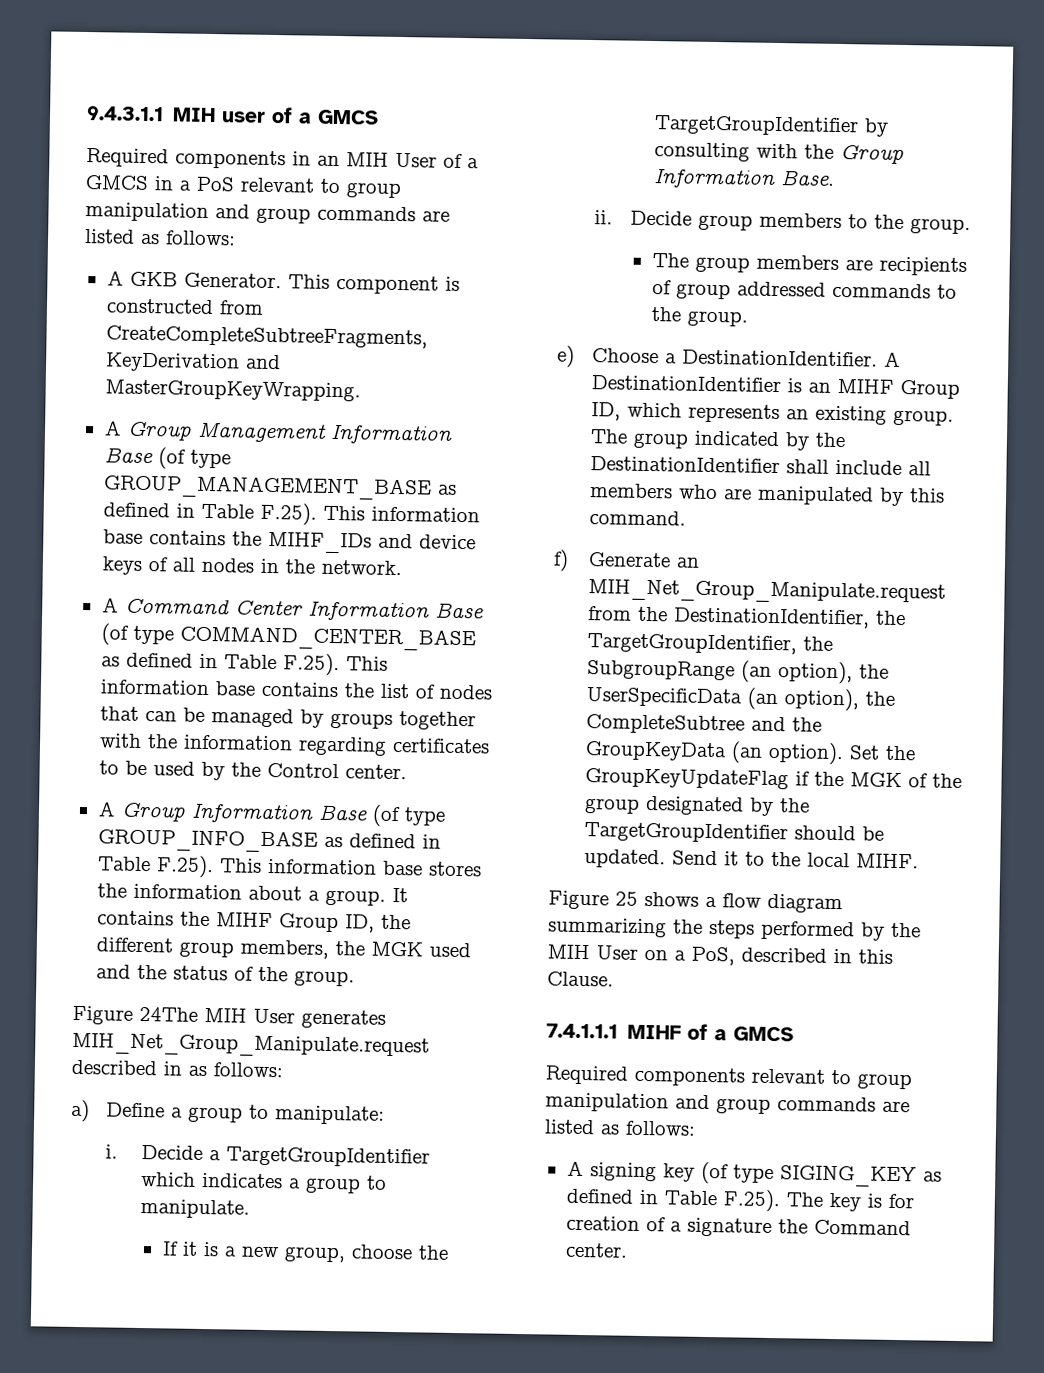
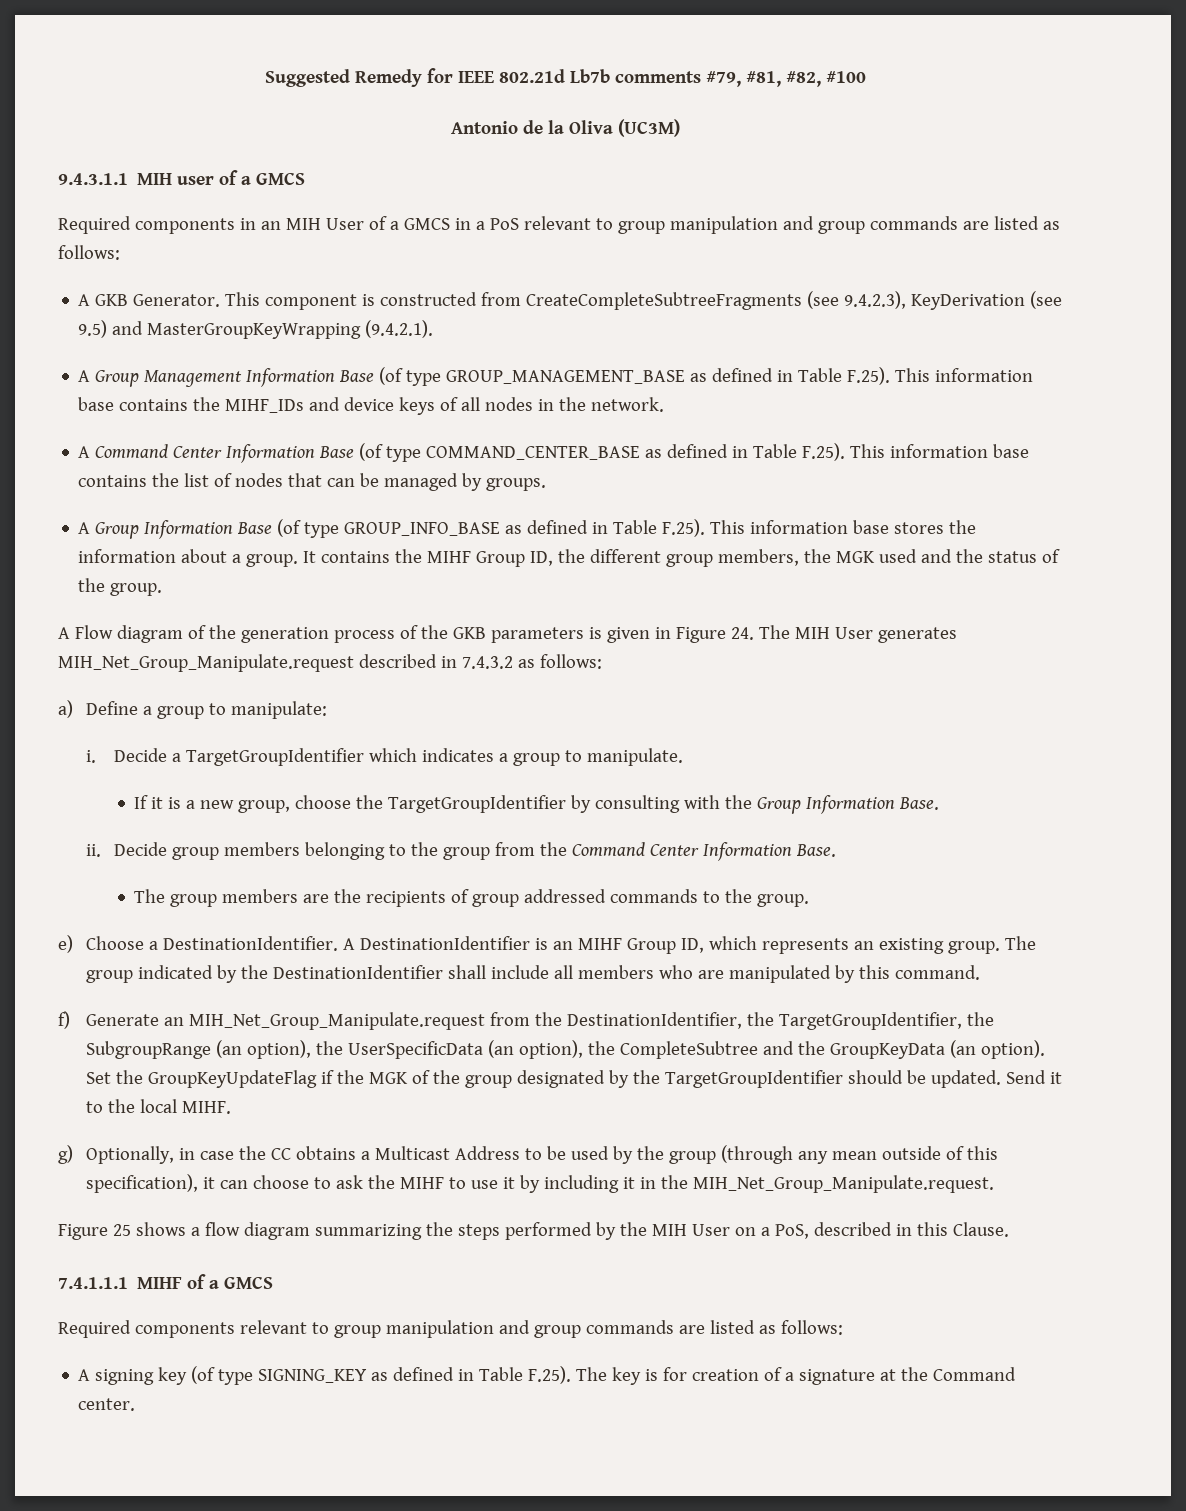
+ Suggested Remedy for IEEE 802.21d Lb7b comments #79, #81, #82, #100
+ Antonio de la Oliva (UC3M)
- This component is constructed from CreateCompleteSubtreeFragments, KeyDerivation and MasterGroupKeyWrapping.
+ This component is constructed from CreateCompleteSubtreeFragments (see 9.4.2.3), KeyDerivation (see 9.5) and MasterGroupKeyWrapping (9.4.2.1).
- A Command Center Information Base (of type COMMAND_CENTER_BASE as defined in Table F.25). This information base contains the list of nodes that can be managed by groups together with the information regarding certificates to be used by the Control center.
+ A Command Center Information Base (of type COMMAND_CENTER_BASE as defined in Table F.25). This information base contains the list of nodes that can be managed by groups.
- Figure 24The MIH User generates MIH_Net_Group_Manipulate.request described in as follows:
+ A Flow diagram of the generation process of the GKB parameters is given in Figure 24. The MIH User generates MIH_Net_Group_Manipulate.request described in 7.4.3.2 as follows:
- Decide group members to the group.
+ Decide group members belonging to the group from the Command Center Information Base.
- The group members are recipients of group addressed commands to the group.
+ The group members are the recipients of group addressed commands to the group.
+ g) Optionally, in case the CC obtains a Multicast Address to be used by the group (through any mean outside of this specification), it can choose to ask the MIHF to use it by including it in the MIH_Net_Group_Manipulate.request.
- A signing key (of type SIGING_KEY as defined in Table F.25). The key is for creation of a signature the Command center.
+ A signing key (of type SIGNING_KEY as defined in Table F.25). The key is for creation of a signature at the Command center.

